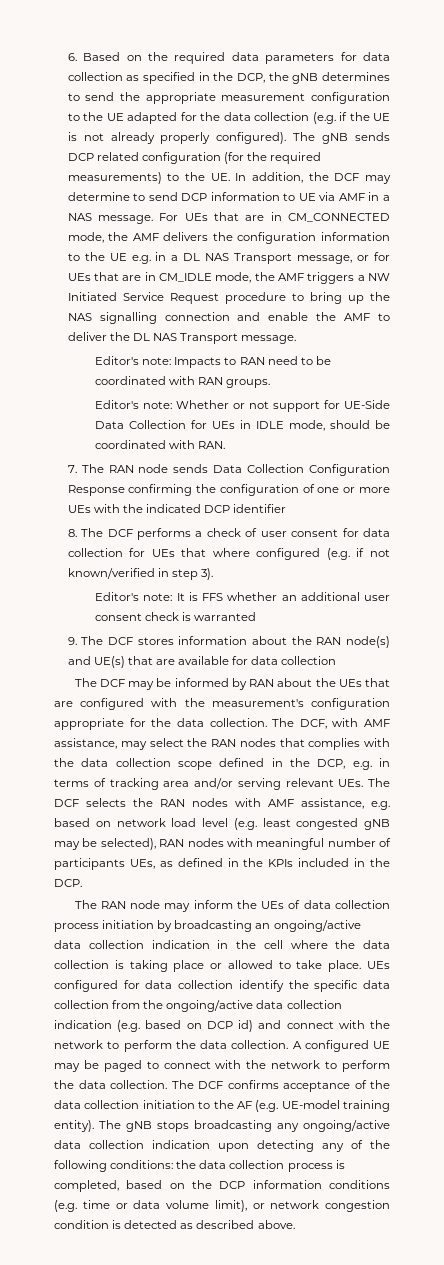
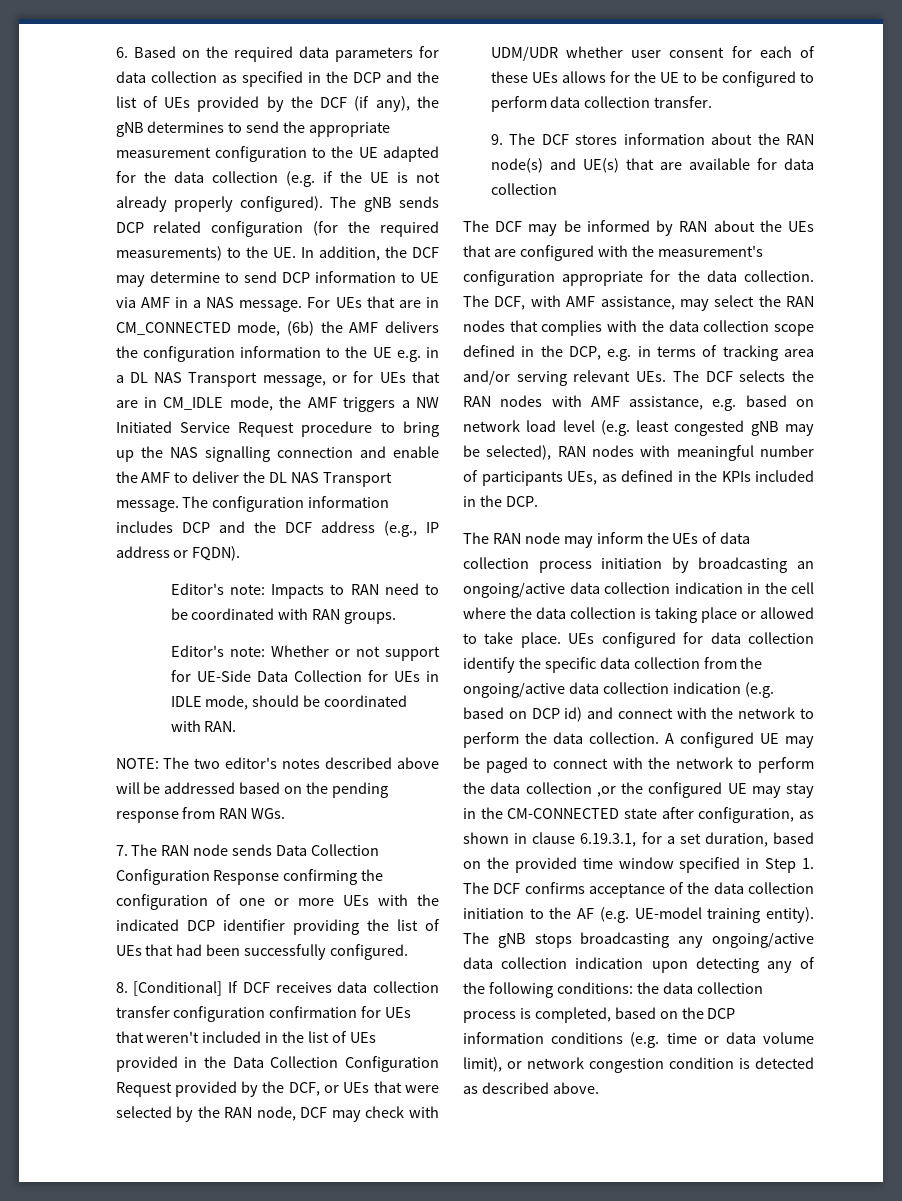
- 6. Based on the required data parameters for data collection as specified in the DCP, the gNB determines to send the appropriate measurement configuration to the UE adapted for the data collection (e.g. if the UE is not already properly configured).
+ 6. Based on the required data parameters for data collection as specified in the DCP and the list of UEs provided by the DCF (if any), the gNB determines to send the appropriate measurement configuration to the UE adapted for the data collection (e.g. if the UE is not already properly configured).
- For UEs that are in CM_CONNECTED mode, the AMF delivers the configuration information to the UE e.g. in a DL NAS Transport message, or for UEs that are in CM_IDLE mode, the AMF triggers a NW Initiated Service Request procedure to bring up the NAS signalling connection and enable the AMF to deliver the DL NAS Transport message.
+ For UEs that are in CM_CONNECTED mode, (6b) the AMF delivers the configuration information to the UE e.g. in a DL NAS Transport message, or for UEs that are in CM_IDLE mode, the AMF triggers a NW Initiated Service Request procedure to bring up the NAS signalling connection and enable the AMF to deliver the DL NAS Transport message. The configuration information includes DCP and the DCF address (e.g., IP address or FQDN).
+ NOTE: The two editor's notes described above will be addressed based on the pending response from RAN WGs.
- 7. The RAN node sends Data Collection Configuration Response confirming the configuration of one or more UEs with the indicated DCP identifier
- 8. The DCF performs a check of user consent for data collection for UEs that where configured (e.g. if not known/verified in step 3).
- Editor's note: It is FFS whether an additional user consent check is warranted
+ 7. The RAN node sends Data Collection Configuration Response confirming the configuration of one or more UEs with the indicated DCP identifier providing the list of UEs that had been successfully configured.
+ 8. [Conditional] If DCF receives data collection transfer configuration confirmation for UEs that weren't included in the list of UEs provided in the Data Collection Configuration Request provided by the DCF, or UEs that were selected by the RAN node, DCF may check with UDM/UDR whether user consent for each of these UEs allows for the UE to be configured to perform data collection transfer.
- A configured UE may be paged to connect with the network to perform the data collection. The DCF confirms acceptance of the data collection initiation to the AF (e.g. UE-model training entity).
+ A configured UE may be paged to connect with the network to perform the data collection ,or the configured UE may stay in the CM-CONNECTED state after configuration, as shown in clause 6.19.3.1, for a set duration, based on the provided time window specified in Step 1. The DCF confirms acceptance of the data collection initiation to the AF (e.g. UE-model training entity).

